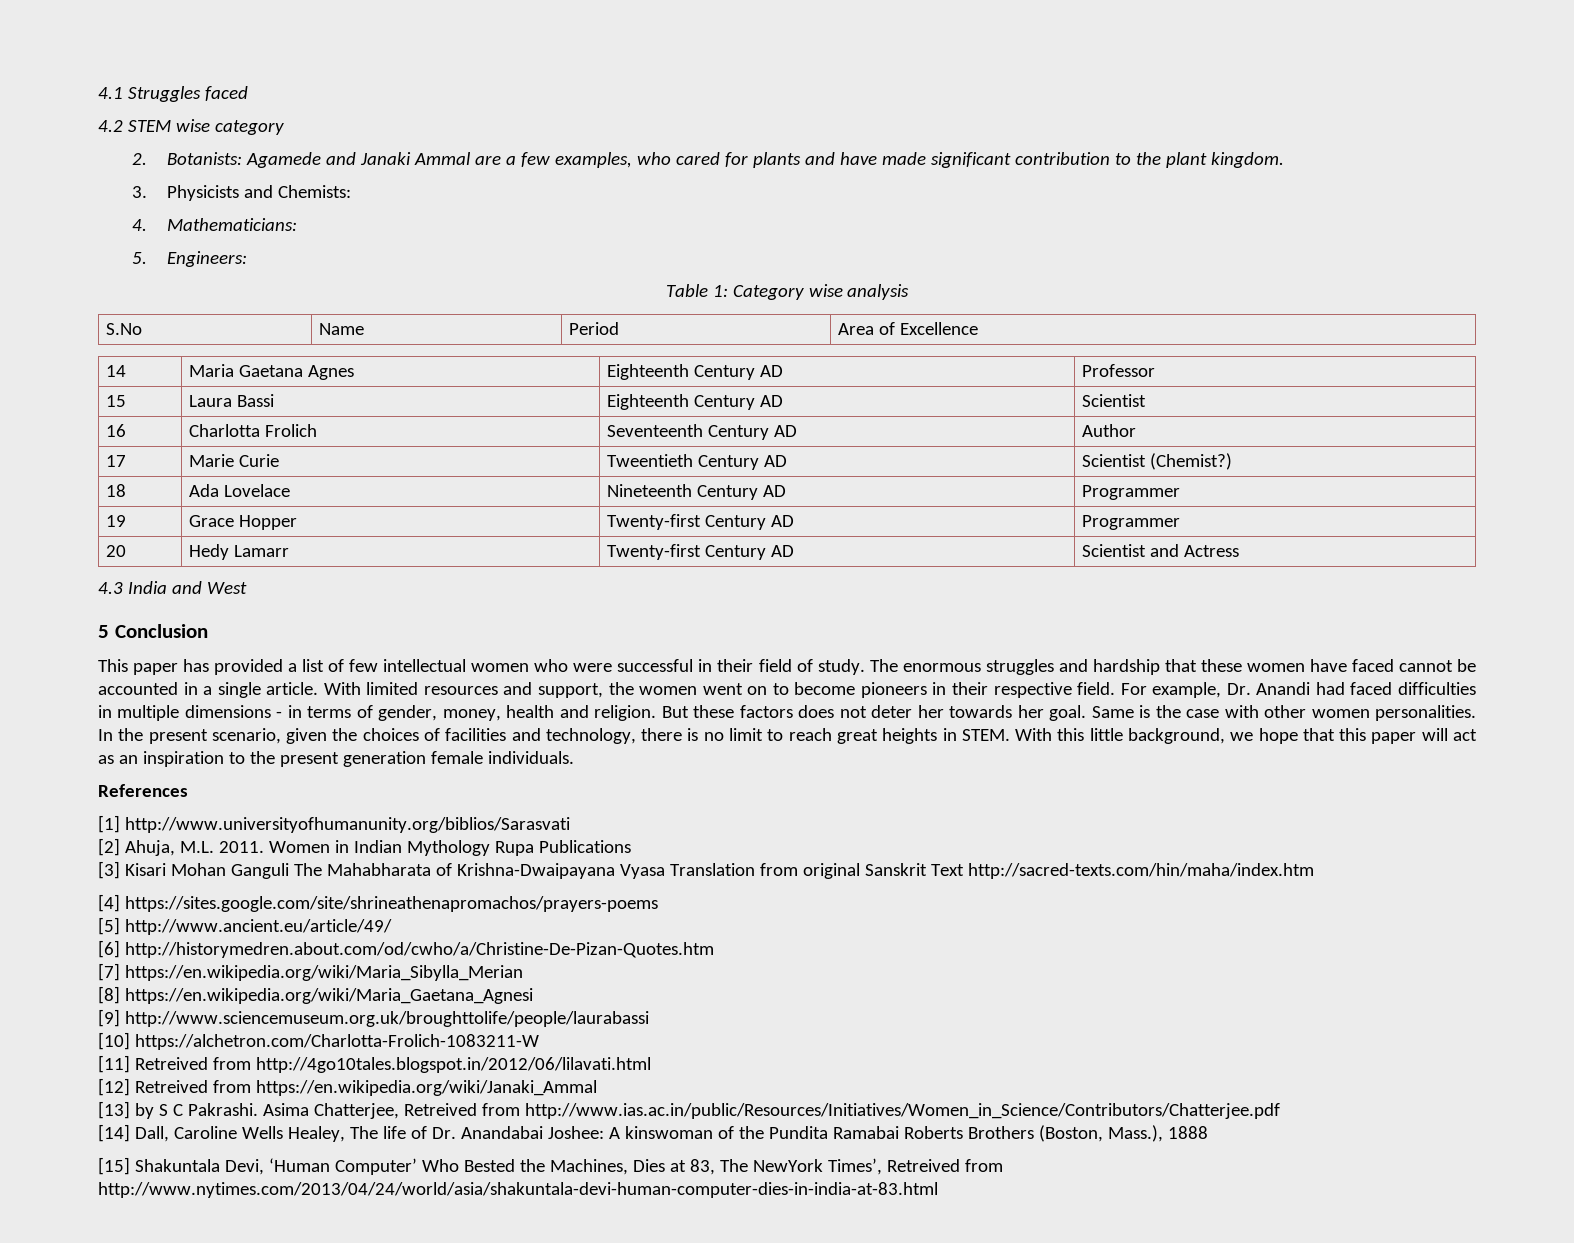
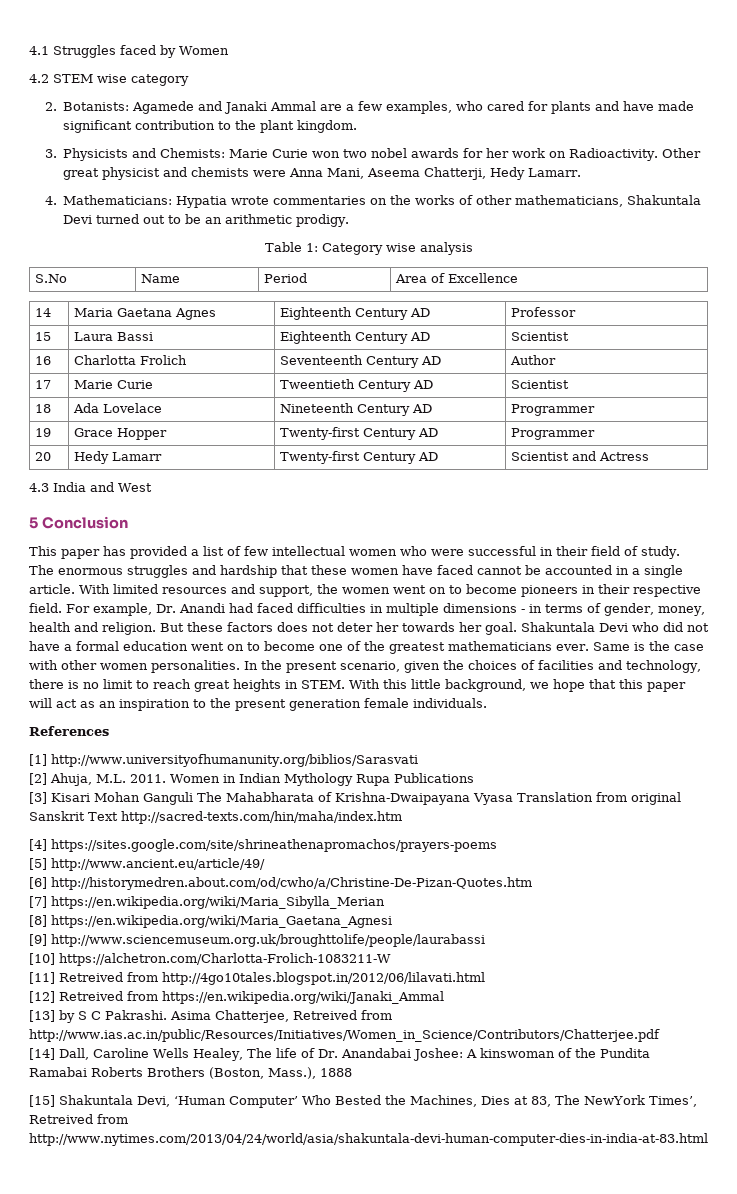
- 4.1 Struggles faced
+ 4.1 Struggles faced by Women
- 3. Physicists and Chemists:
- 4. Mathematicians:
- 5. Engineers:
+ 3. Physicists and Chemists: Marie Curie won two nobel awards for her work on Radioactivity. Other great physicist and chemists were Anna Mani, Aseema Chatterji, Hedy Lamarr.
+ 4. Mathematicians: Hypatia wrote commentaries on the works of other mathematicians, Shakuntala Devi turned out to be an arithmetic prodigy.
- 17 | Marie Curie | Tweentieth Century AD | Scientist (Chemist?)
+ 17 | Marie Curie | Tweentieth Century AD | Scientist
+ Shakuntala Devi who did not have a formal education went on to become one of the greatest mathematicians ever.

